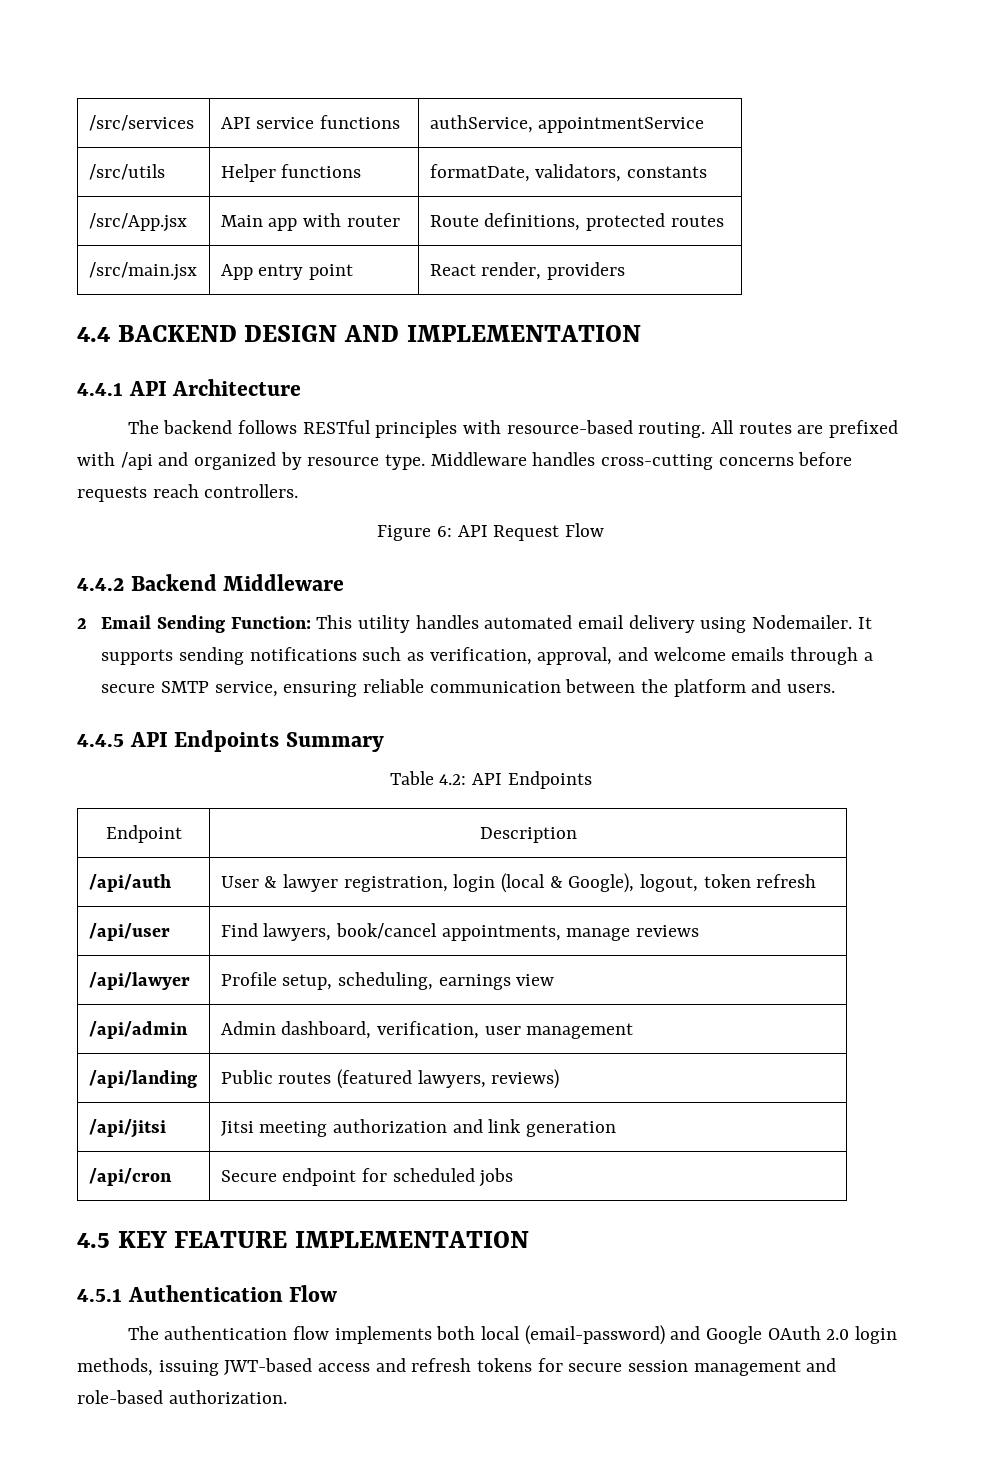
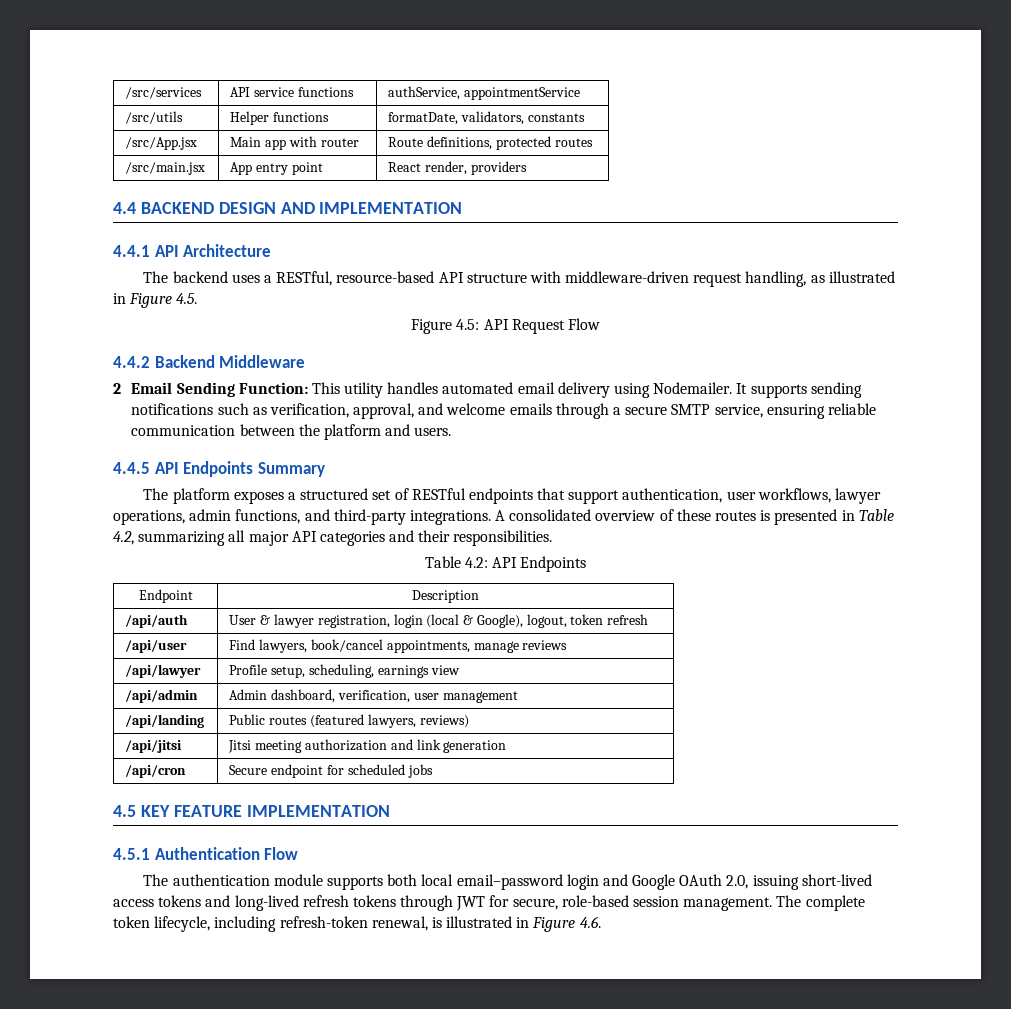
- The backend follows RESTful principles with resource-based routing. All routes are prefixed with /api and organized by resource type. Middleware handles cross-cutting concerns before requests reach controllers.
- Figure 6: API Request Flow
+ The backend uses a RESTful, resource-based API structure with middleware-driven request handling, as illustrated in Figure 4.5.
+ Figure 4.5: API Request Flow
+ The platform exposes a structured set of RESTful endpoints that support authentication, user workflows, lawyer operations, admin functions, and third-party integrations. A consolidated overview of these routes is presented in Table 4.2, summarizing all major API categories and their responsibilities.
- The authentication flow implements both local (email-password) and Google OAuth 2.0 login methods, issuing JWT-based access and refresh tokens for secure session management and role-based authorization.
+ The authentication module supports both local email–password login and Google OAuth 2.0, issuing short-lived access tokens and long-lived refresh tokens through JWT for secure, role-based session management. The complete token lifecycle, including refresh-token renewal, is illustrated in Figure 4.6.

